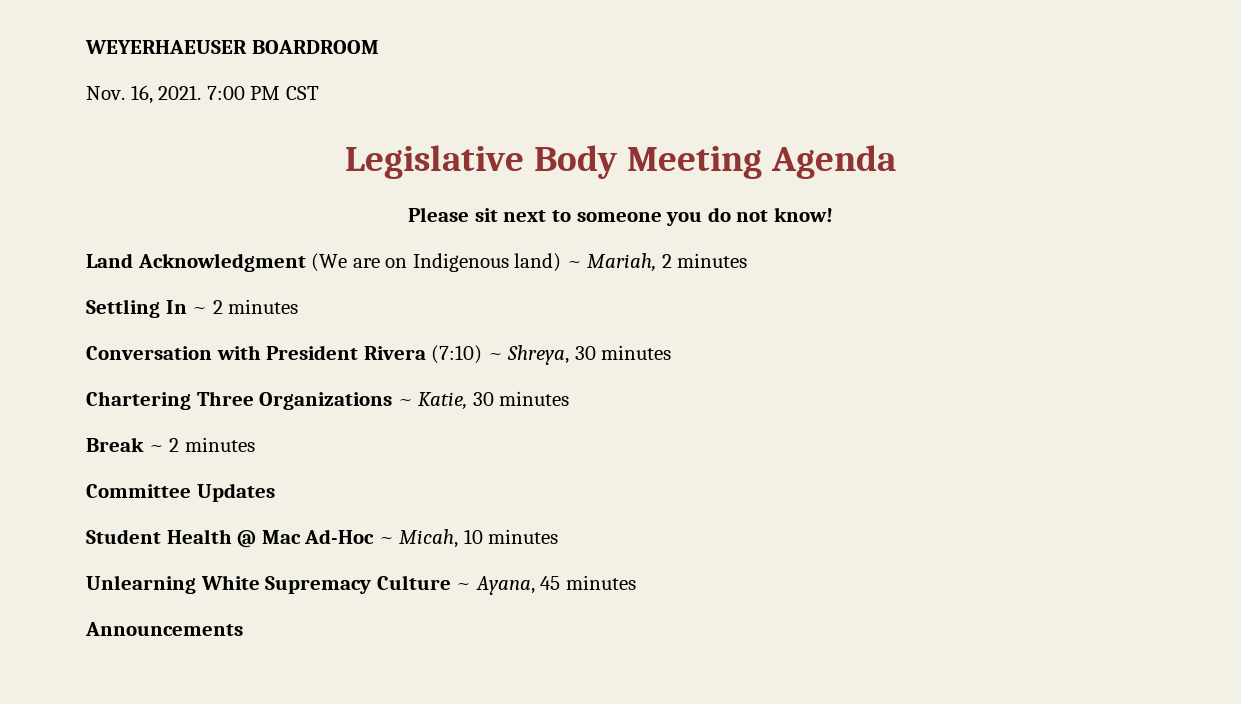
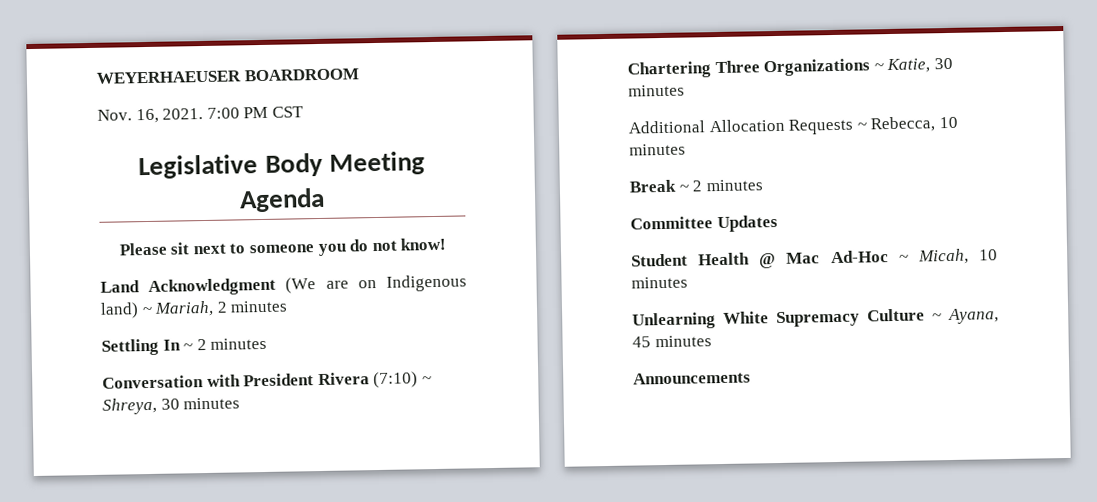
+ Additional Allocation Requests ~ Rebecca, 10 minutes

